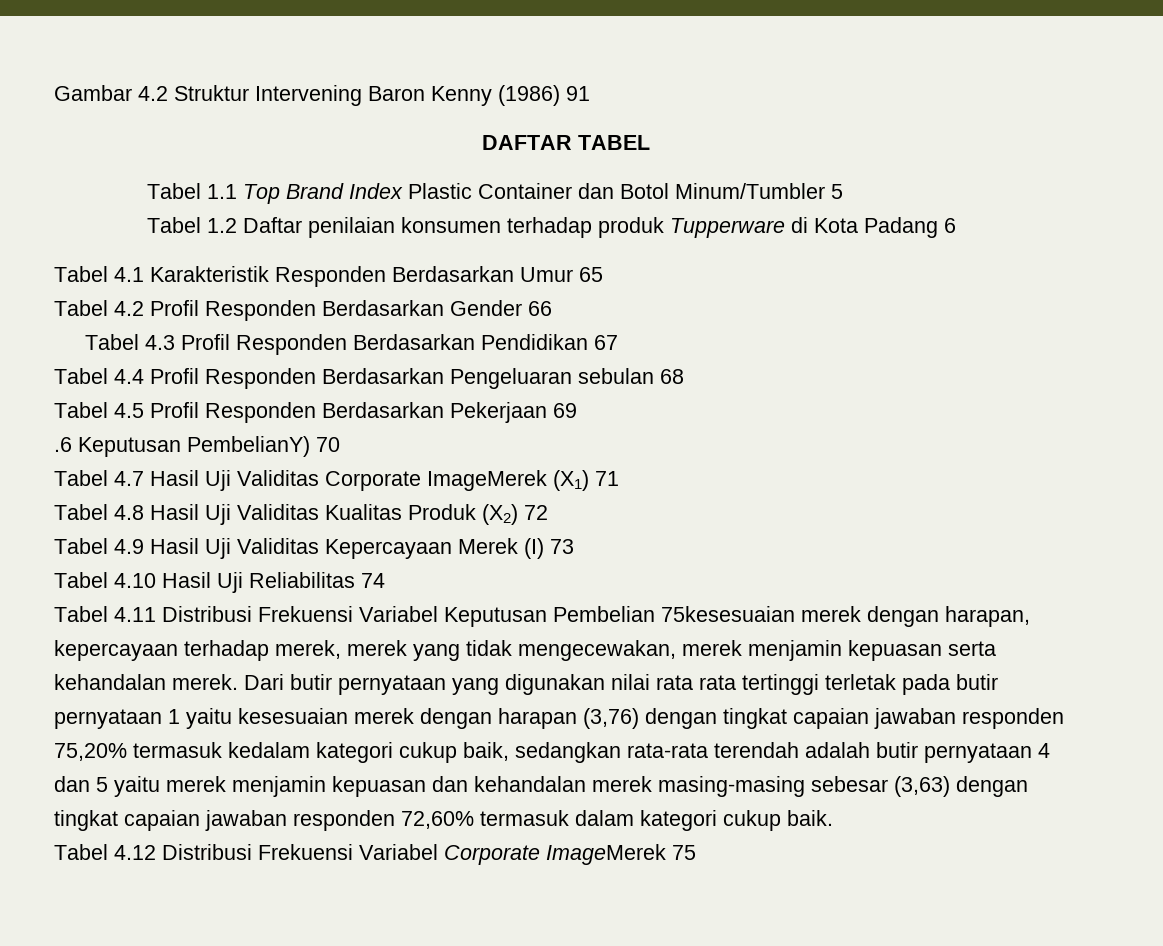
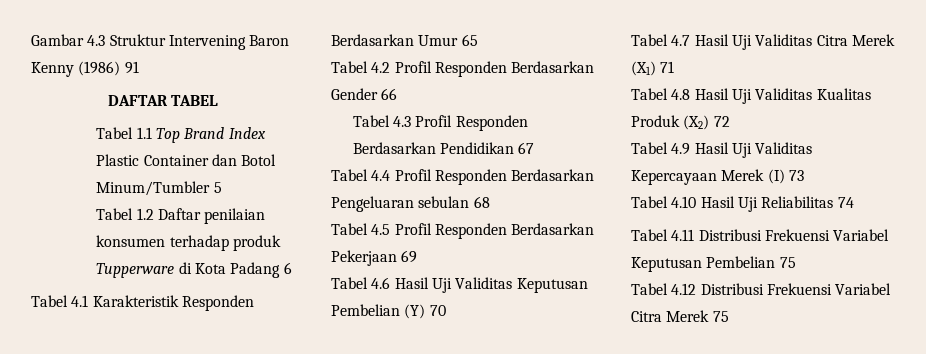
- Gambar 4.2 Struktur Intervening Baron Kenny (1986) 91
+ Gambar 4.3 Struktur Intervening Baron Kenny (1986) 91
- .6 Keputusan PembelianY) 70
+ Tabel 4.6 Hasil Uji Validitas Keputusan Pembelian (Y) 70
- Tabel 4.7 Hasil Uji Validitas Corporate ImageMerek (X1) 71
+ Tabel 4.7 Hasil Uji Validitas Citra Merek (X1) 71
- Tabel 4.11 Distribusi Frekuensi Variabel Keputusan Pembelian 75kesesuaian merek dengan harapan, kepercayaan terhadap merek, merek yang tidak mengecewakan, merek menjamin kepuasan serta kehandalan merek. Dari butir pernyataan yang digunakan nilai rata rata tertinggi terletak pada butir pernyataan 1 yaitu kesesuaian merek dengan harapan (3,76) dengan tingkat capaian jawaban responden 75,20% termasuk kedalam kategori cukup baik, sedangkan rata-rata terendah adalah butir pernyataan 4 dan 5 yaitu merek menjamin kepuasan dan kehandalan merek masing-masing sebesar (3,63) dengan tingkat capaian jawaban responden 72,60% termasuk dalam kategori cukup baik.
+ Tabel 4.11 Distribusi Frekuensi Variabel Keputusan Pembelian 75
- Tabel 4.12 Distribusi Frekuensi Variabel Corporate ImageMerek 75
+ Tabel 4.12 Distribusi Frekuensi Variabel Citra Merek 75

